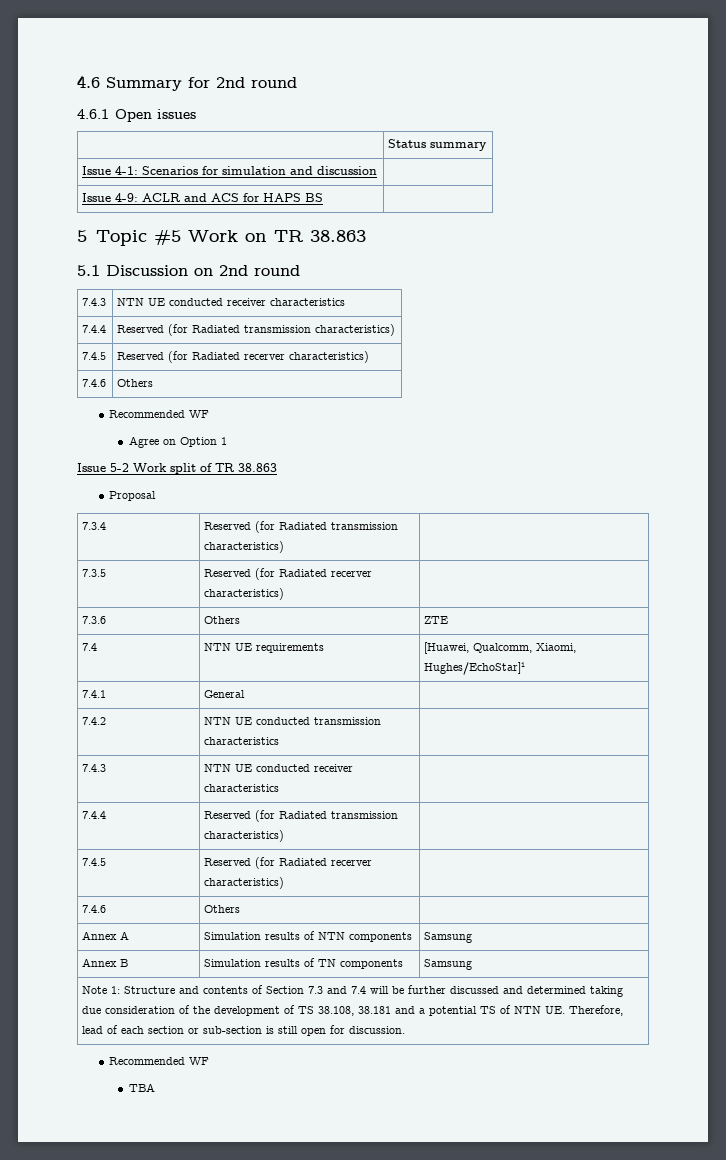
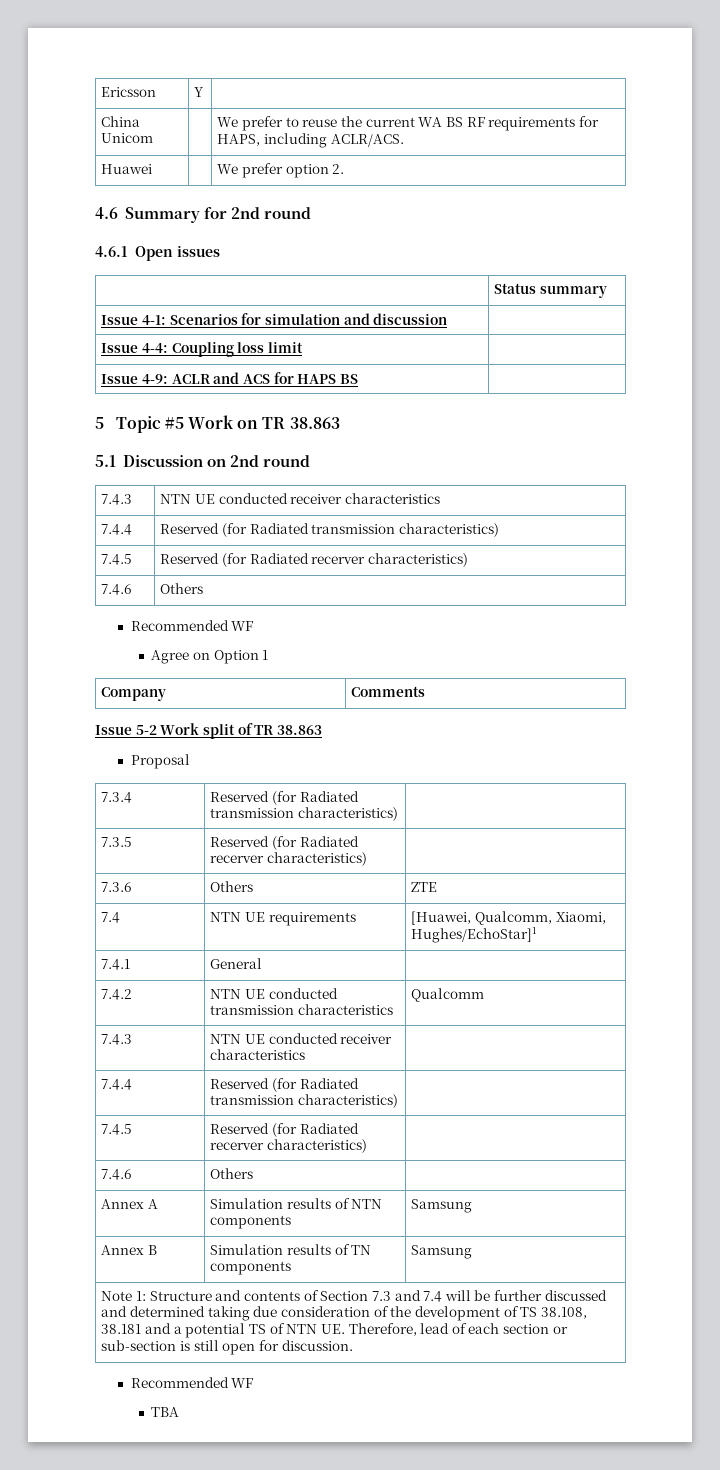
+ Ericsson | Y |
+ China Unicom | | We prefer to reuse the current WA BS RF requirements for HAPS, including ACLR/ACS.
+ Huawei | | We prefer option 2.
+ Issue 4-4: Coupling loss limit |
+ Company | Comments
- 7.4.2 | NTN UE conducted transmission characteristics |
+ 7.4.2 | NTN UE conducted transmission characteristics | Qualcomm

